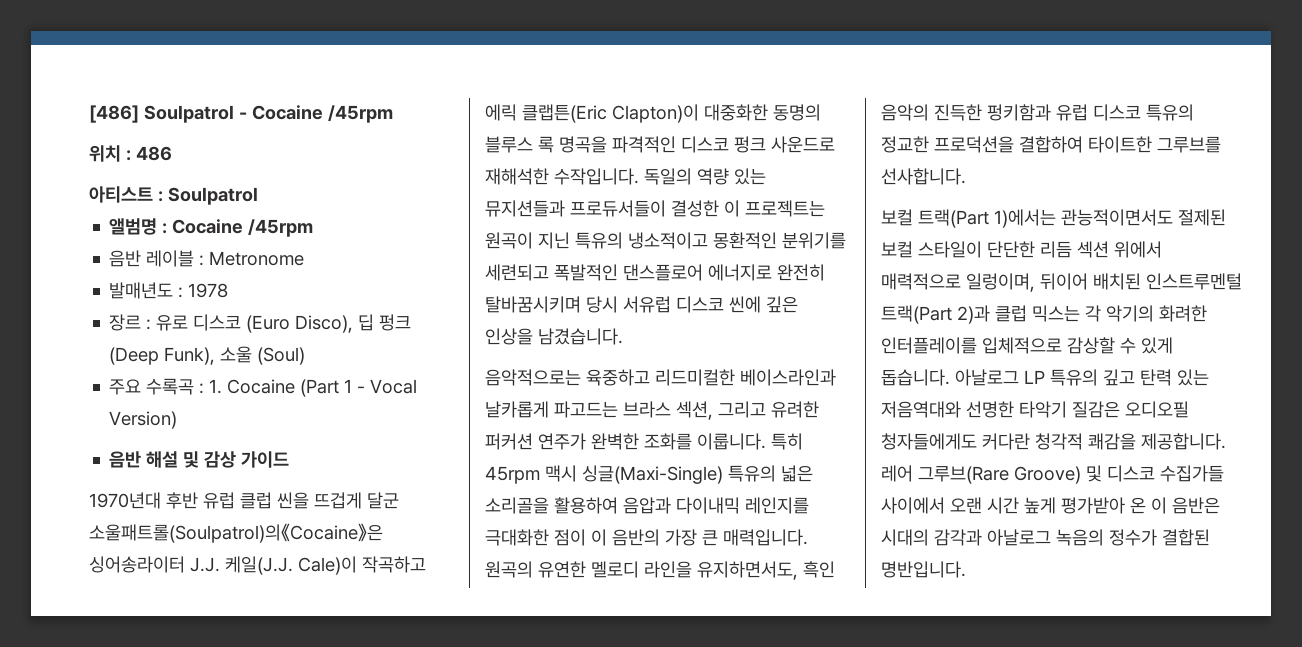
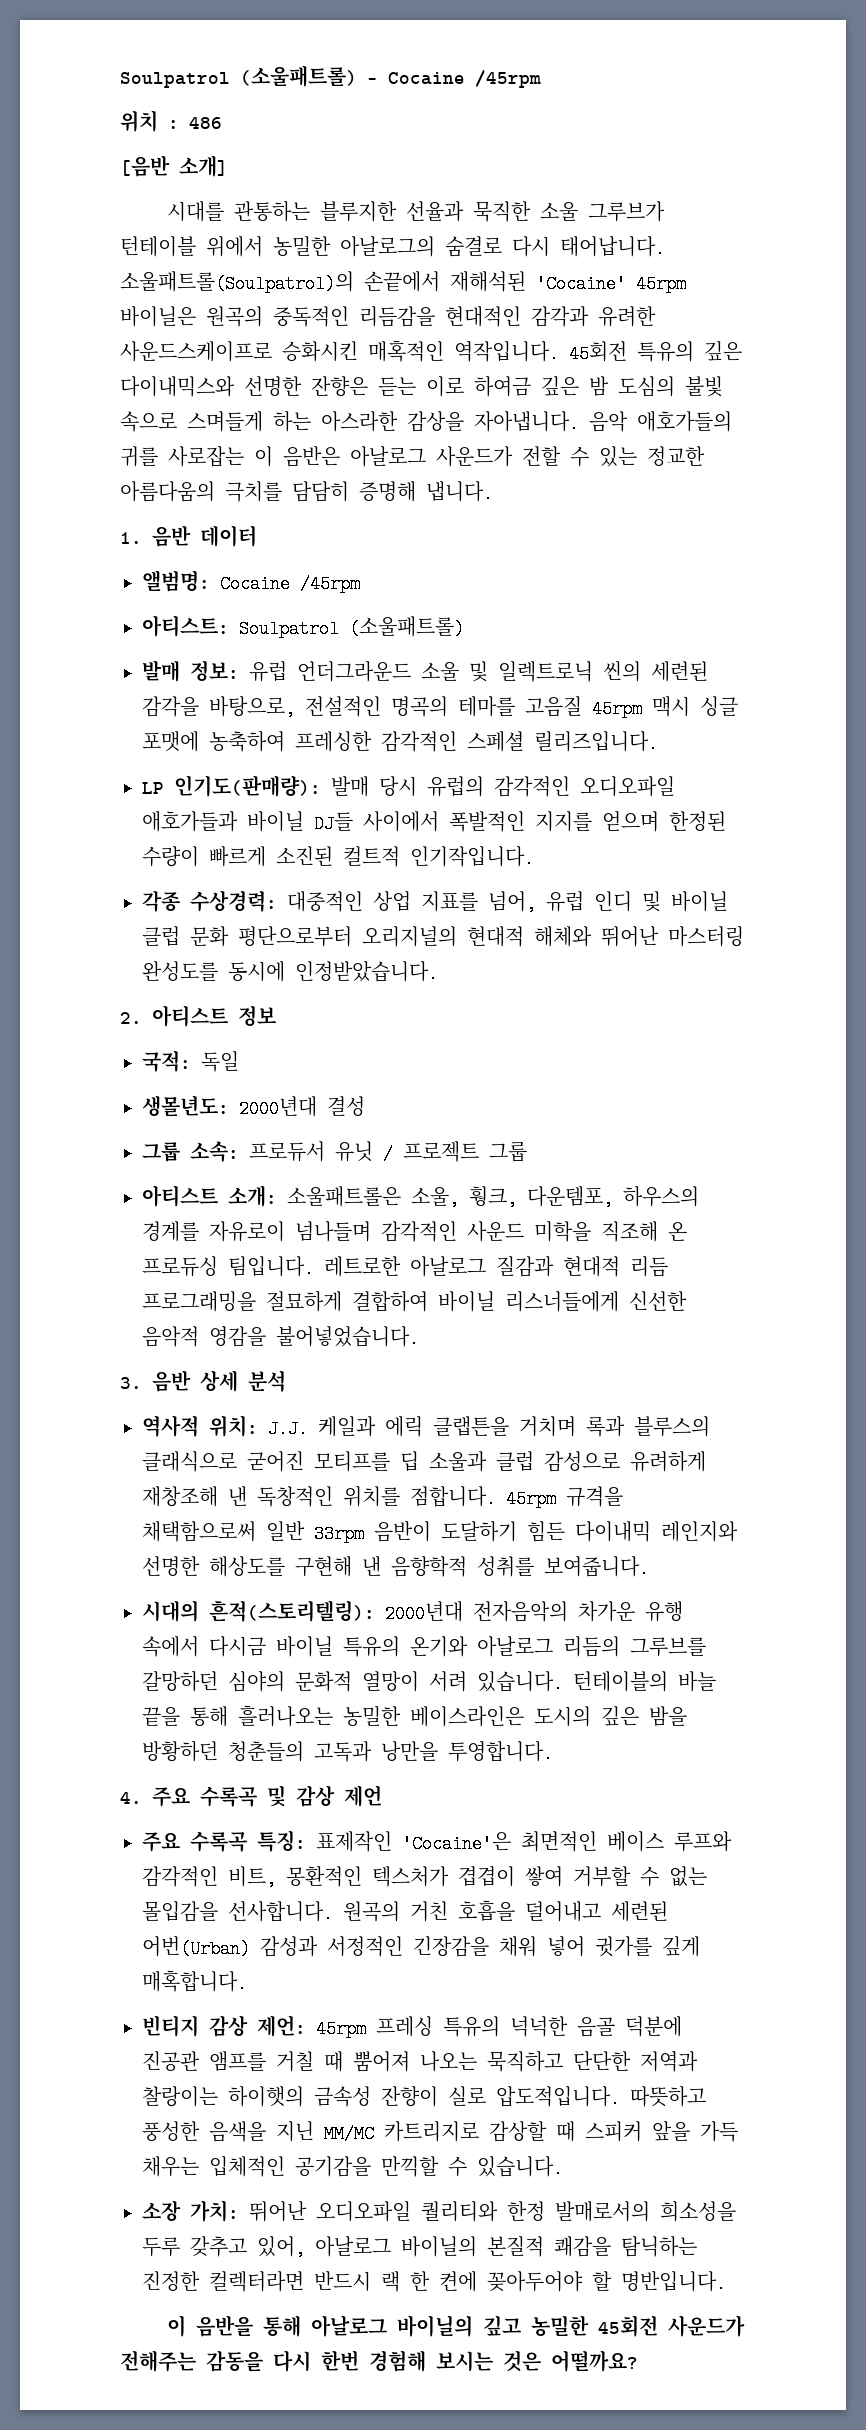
- [486] Soulpatrol - Cocaine /45rpm
+ Soulpatrol (소울패트롤) - Cocaine /45rpm
- 아티스트 : Soulpatrol
- 앨범명 : Cocaine /45rpm
- 음반 레이블 : Metronome
- 발매년도 : 1978
- 장르 : 유로 디스코 (Euro Disco), 딥 펑크 (Deep Funk), 소울 (Soul)
- 주요 수록곡 : 1. Cocaine (Part 1 - Vocal Version)
- 음반 해설 및 감상 가이드
- 1970년대 후반 유럽 클럽 씬을 뜨겁게 달군 소울패트롤(Soulpatrol)의《Cocaine》은 싱어송라이터 J.J. 케일(J.J. Cale)이 작곡하고 에릭 클랩튼(Eric Clapton)이 대중화한 동명의 블루스 록 명곡을 파격적인 디스코 펑크 사운드로 재해석한 수작입니다. 독일의 역량 있는 뮤지션들과 프로듀서들이 결성한 이 프로젝트는 원곡이 지닌 특유의 냉소적이고 몽환적인 분위기를 세련되고 폭발적인 댄스플로어 에너지로 완전히 탈바꿈시키며 당시 서유럽 디스코 씬에 깊은 인상을 남겼습니다.
- 음악적으로는 육중하고 리드미컬한 베이스라인과 날카롭게 파고드는 브라스 섹션, 그리고 유려한 퍼커션 연주가 완벽한 조화를 이룹니다. 특히 45rpm 맥시 싱글(Maxi-Single) 특유의 넓은 소리골을 활용하여 음압과 다이내믹 레인지를 극대화한 점이 이 음반의 가장 큰 매력입니다. 원곡의 유연한 멜로디 라인을 유지하면서도, 흑인 음악의 진득한 펑키함과 유럽 디스코 특유의 정교한 프로덕션을 결합하여 타이트한 그루브를 선사합니다.
- 보컬 트랙(Part 1)에서는 관능적이면서도 절제된 보컬 스타일이 단단한 리듬 섹션 위에서 매력적으로 일렁이며, 뒤이어 배치된 인스트루멘털 트랙(Part 2)과 클럽 믹스는 각 악기의 화려한 인터플레이를 입체적으로 감상할 수 있게 돕습니다. 아날로그 LP 특유의 깊고 탄력 있는 저음역대와 선명한 타악기 질감은 오디오필 청자들에게도 커다란 청각적 쾌감을 제공합니다. 레어 그루브(Rare Groove) 및 디스코 수집가들 사이에서 오랜 시간 높게 평가받아 온 이 음반은 시대의 감각과 아날로그 녹음의 정수가 결합된 명반입니다.
+ [음반 소개]
+ 시대를 관통하는 블루지한 선율과 묵직한 소울 그루브가 턴테이블 위에서 농밀한 아날로그의 숨결로 다시 태어납니다. 소울패트롤(Soulpatrol)의 손끝에서 재해석된 'Cocaine' 45rpm 바이닐은 원곡의 중독적인 리듬감을 현대적인 감각과 유려한 사운드스케이프로 승화시킨 매혹적인 역작입니다. 45회전 특유의 깊은 다이내믹스와 선명한 잔향은 듣는 이로 하여금 깊은 밤 도심의 불빛 속으로 스며들게 하는 아스라한 감상을 자아냅니다. 음악 애호가들의 귀를 사로잡는 이 음반은 아날로그 사운드가 전할 수 있는 정교한 아름다움의 극치를 담담히 증명해 냅니다.
+ 1. 음반 데이터
+ 앨범명: Cocaine /45rpm
+ 아티스트: Soulpatrol (소울패트롤)
+ 발매 정보: 유럽 언더그라운드 소울 및 일렉트로닉 씬의 세련된 감각을 바탕으로, 전설적인 명곡의 테마를 고음질 45rpm 맥시 싱글 포맷에 농축하여 프레싱한 감각적인 스페셜 릴리즈입니다.
+ LP 인기도(판매량): 발매 당시 유럽의 감각적인 오디오파일 애호가들과 바이닐 DJ들 사이에서 폭발적인 지지를 얻으며 한정된 수량이 빠르게 소진된 컬트적 인기작입니다.
+ 각종 수상경력: 대중적인 상업 지표를 넘어, 유럽 인디 및 바이닐 클럽 문화 평단으로부터 오리지널의 현대적 해체와 뛰어난 마스터링 완성도를 동시에 인정받았습니다.
+ 2. 아티스트 정보
+ 국적: 독일
+ 생몰년도: 2000년대 결성
+ 그룹 소속: 프로듀서 유닛 / 프로젝트 그룹
+ 아티스트 소개: 소울패트롤은 소울, 훵크, 다운템포, 하우스의 경계를 자유로이 넘나들며 감각적인 사운드 미학을 직조해 온 프로듀싱 팀입니다. 레트로한 아날로그 질감과 현대적 리듬 프로그래밍을 절묘하게 결합하여 바이닐 리스너들에게 신선한 음악적 영감을 불어넣었습니다.
+ 3. 음반 상세 분석
+ 역사적 위치: J.J. 케일과 에릭 클랩튼을 거치며 록과 블루스의 클래식으로 굳어진 모티프를 딥 소울과 클럽 감성으로 유려하게 재창조해 낸 독창적인 위치를 점합니다. 45rpm 규격을 채택함으로써 일반 33rpm 음반이 도달하기 힘든 다이내믹 레인지와 선명한 해상도를 구현해 낸 음향학적 성취를 보여줍니다.
+ 시대의 흔적(스토리텔링): 2000년대 전자음악의 차가운 유행 속에서 다시금 바이닐 특유의 온기와 아날로그 리듬의 그루브를 갈망하던 심야의 문화적 열망이 서려 있습니다. 턴테이블의 바늘 끝을 통해 흘러나오는 농밀한 베이스라인은 도시의 깊은 밤을 방황하던 청춘들의 고독과 낭만을 투영합니다.
+ 4. 주요 수록곡 및 감상 제언
+ 주요 수록곡 특징: 표제작인 'Cocaine'은 최면적인 베이스 루프와 감각적인 비트, 몽환적인 텍스처가 겹겹이 쌓여 거부할 수 없는 몰입감을 선사합니다. 원곡의 거친 호흡을 덜어내고 세련된 어번(Urban) 감성과 서정적인 긴장감을 채워 넣어 귓가를 깊게 매혹합니다.
+ 빈티지 감상 제언: 45rpm 프레싱 특유의 넉넉한 음골 덕분에 진공관 앰프를 거칠 때 뿜어져 나오는 묵직하고 단단한 저역과 찰랑이는 하이햇의 금속성 잔향이 실로 압도적입니다. 따뜻하고 풍성한 음색을 지닌 MM/MC 카트리지로 감상할 때 스피커 앞을 가득 채우는 입체적인 공기감을 만끽할 수 있습니다.
+ 소장 가치: 뛰어난 오디오파일 퀄리티와 한정 발매로서의 희소성을 두루 갖추고 있어, 아날로그 바이닐의 본질적 쾌감을 탐닉하는 진정한 컬렉터라면 반드시 랙 한 켠에 꽂아두어야 할 명반입니다.
+ 이 음반을 통해 아날로그 바이닐의 깊고 농밀한 45회전 사운드가 전해주는 감동을 다시 한번 경험해 보시는 것은 어떨까요?

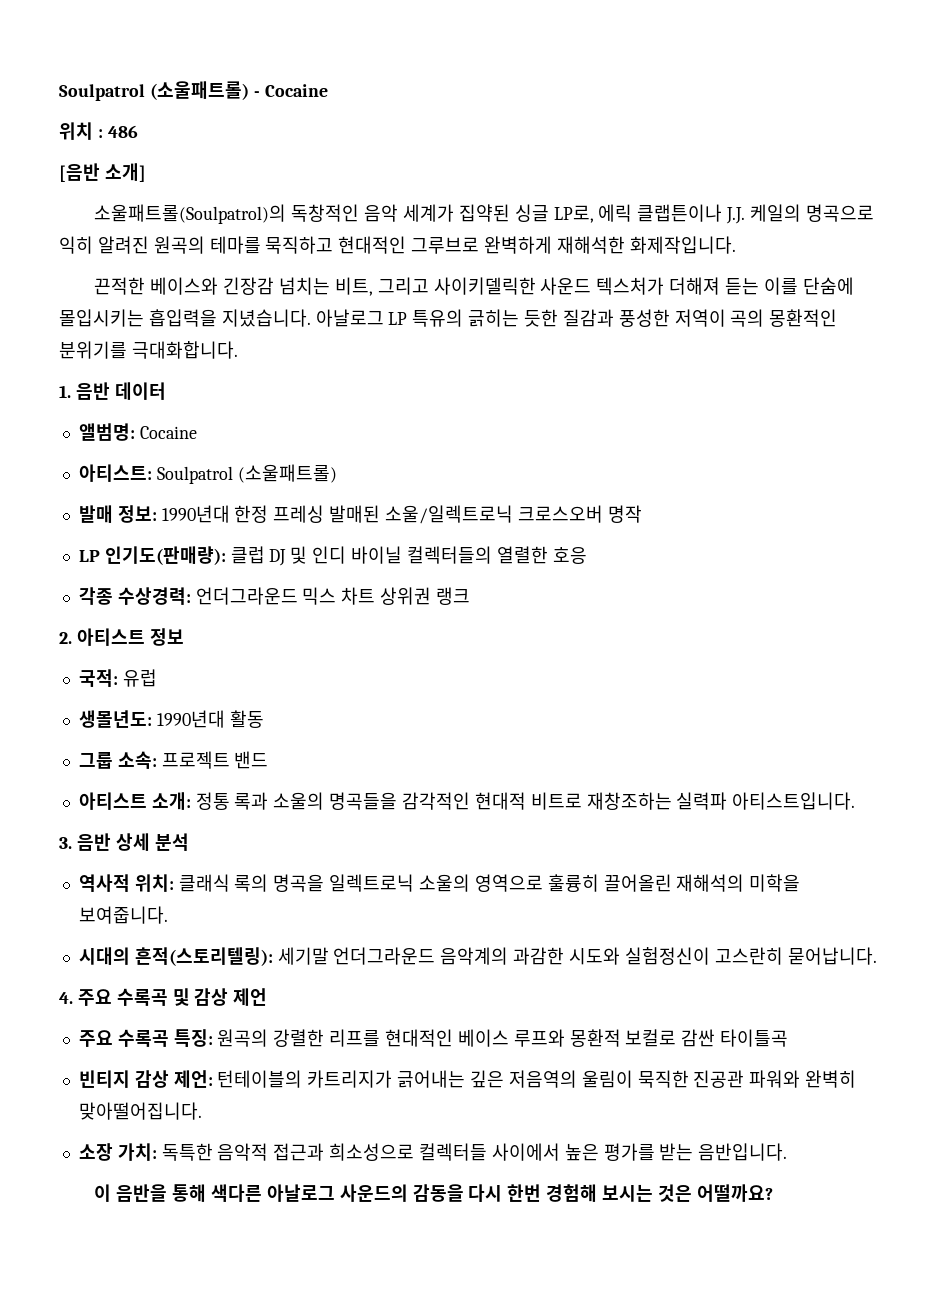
- Soulpatrol (소울패트롤) - Cocaine /45rpm
+ Soulpatrol (소울패트롤) - Cocaine
- 시대를 관통하는 블루지한 선율과 묵직한 소울 그루브가 턴테이블 위에서 농밀한 아날로그의 숨결로 다시 태어납니다. 소울패트롤(Soulpatrol)의 손끝에서 재해석된 'Cocaine' 45rpm 바이닐은 원곡의 중독적인 리듬감을 현대적인 감각과 유려한 사운드스케이프로 승화시킨 매혹적인 역작입니다. 45회전 특유의 깊은 다이내믹스와 선명한 잔향은 듣는 이로 하여금 깊은 밤 도심의 불빛 속으로 스며들게 하는 아스라한 감상을 자아냅니다. 음악 애호가들의 귀를 사로잡는 이 음반은 아날로그 사운드가 전할 수 있는 정교한 아름다움의 극치를 담담히 증명해 냅니다.
+ 소울패트롤(Soulpatrol)의 독창적인 음악 세계가 집약된 싱글 LP로, 에릭 클랩튼이나 J.J. 케일의 명곡으로 익히 알려진 원곡의 테마를 묵직하고 현대적인 그루브로 완벽하게 재해석한 화제작입니다.
+ 끈적한 베이스와 긴장감 넘치는 비트, 그리고 사이키델릭한 사운드 텍스처가 더해져 듣는 이를 단숨에 몰입시키는 흡입력을 지녔습니다. 아날로그 LP 특유의 긁히는 듯한 질감과 풍성한 저역이 곡의 몽환적인 분위기를 극대화합니다.
- 앨범명: Cocaine /45rpm
+ 앨범명: Cocaine
- 발매 정보: 유럽 언더그라운드 소울 및 일렉트로닉 씬의 세련된 감각을 바탕으로, 전설적인 명곡의 테마를 고음질 45rpm 맥시 싱글 포맷에 농축하여 프레싱한 감각적인 스페셜 릴리즈입니다.
- LP 인기도(판매량): 발매 당시 유럽의 감각적인 오디오파일 애호가들과 바이닐 DJ들 사이에서 폭발적인 지지를 얻으며 한정된 수량이 빠르게 소진된 컬트적 인기작입니다.
- 각종 수상경력: 대중적인 상업 지표를 넘어, 유럽 인디 및 바이닐 클럽 문화 평단으로부터 오리지널의 현대적 해체와 뛰어난 마스터링 완성도를 동시에 인정받았습니다.
+ 발매 정보: 1990년대 한정 프레싱 발매된 소울/일렉트로닉 크로스오버 명작
+ LP 인기도(판매량): 클럽 DJ 및 인디 바이닐 컬렉터들의 열렬한 호응
+ 각종 수상경력: 언더그라운드 믹스 차트 상위권 랭크
- 국적: 독일
+ 국적: 유럽
- 생몰년도: 2000년대 결성
+ 생몰년도: 1990년대 활동
- 그룹 소속: 프로듀서 유닛 / 프로젝트 그룹
- 아티스트 소개: 소울패트롤은 소울, 훵크, 다운템포, 하우스의 경계를 자유로이 넘나들며 감각적인 사운드 미학을 직조해 온 프로듀싱 팀입니다. 레트로한 아날로그 질감과 현대적 리듬 프로그래밍을 절묘하게 결합하여 바이닐 리스너들에게 신선한 음악적 영감을 불어넣었습니다.
+ 그룹 소속: 프로젝트 밴드
+ 아티스트 소개: 정통 록과 소울의 명곡들을 감각적인 현대적 비트로 재창조하는 실력파 아티스트입니다.
- 역사적 위치: J.J. 케일과 에릭 클랩튼을 거치며 록과 블루스의 클래식으로 굳어진 모티프를 딥 소울과 클럽 감성으로 유려하게 재창조해 낸 독창적인 위치를 점합니다. 45rpm 규격을 채택함으로써 일반 33rpm 음반이 도달하기 힘든 다이내믹 레인지와 선명한 해상도를 구현해 낸 음향학적 성취를 보여줍니다.
- 시대의 흔적(스토리텔링): 2000년대 전자음악의 차가운 유행 속에서 다시금 바이닐 특유의 온기와 아날로그 리듬의 그루브를 갈망하던 심야의 문화적 열망이 서려 있습니다. 턴테이블의 바늘 끝을 통해 흘러나오는 농밀한 베이스라인은 도시의 깊은 밤을 방황하던 청춘들의 고독과 낭만을 투영합니다.
+ 역사적 위치: 클래식 록의 명곡을 일렉트로닉 소울의 영역으로 훌륭히 끌어올린 재해석의 미학을 보여줍니다.
+ 시대의 흔적(스토리텔링): 세기말 언더그라운드 음악계의 과감한 시도와 실험정신이 고스란히 묻어납니다.
- 주요 수록곡 특징: 표제작인 'Cocaine'은 최면적인 베이스 루프와 감각적인 비트, 몽환적인 텍스처가 겹겹이 쌓여 거부할 수 없는 몰입감을 선사합니다. 원곡의 거친 호흡을 덜어내고 세련된 어번(Urban) 감성과 서정적인 긴장감을 채워 넣어 귓가를 깊게 매혹합니다.
- 빈티지 감상 제언: 45rpm 프레싱 특유의 넉넉한 음골 덕분에 진공관 앰프를 거칠 때 뿜어져 나오는 묵직하고 단단한 저역과 찰랑이는 하이햇의 금속성 잔향이 실로 압도적입니다. 따뜻하고 풍성한 음색을 지닌 MM/MC 카트리지로 감상할 때 스피커 앞을 가득 채우는 입체적인 공기감을 만끽할 수 있습니다.
- 소장 가치: 뛰어난 오디오파일 퀄리티와 한정 발매로서의 희소성을 두루 갖추고 있어, 아날로그 바이닐의 본질적 쾌감을 탐닉하는 진정한 컬렉터라면 반드시 랙 한 켠에 꽂아두어야 할 명반입니다.
- 이 음반을 통해 아날로그 바이닐의 깊고 농밀한 45회전 사운드가 전해주는 감동을 다시 한번 경험해 보시는 것은 어떨까요?
+ 주요 수록곡 특징: 원곡의 강렬한 리프를 현대적인 베이스 루프와 몽환적 보컬로 감싼 타이틀곡
+ 빈티지 감상 제언: 턴테이블의 카트리지가 긁어내는 깊은 저음역의 울림이 묵직한 진공관 파워와 완벽히 맞아떨어집니다.
+ 소장 가치: 독특한 음악적 접근과 희소성으로 컬렉터들 사이에서 높은 평가를 받는 음반입니다.
+ 이 음반을 통해 색다른 아날로그 사운드의 감동을 다시 한번 경험해 보시는 것은 어떨까요?

